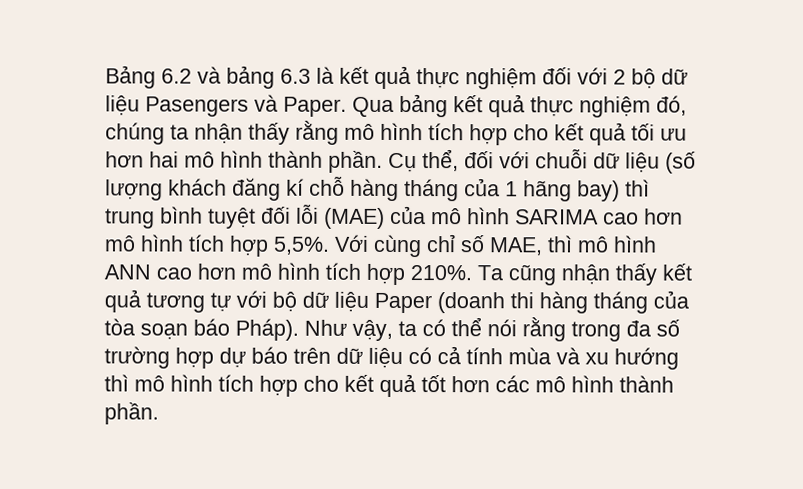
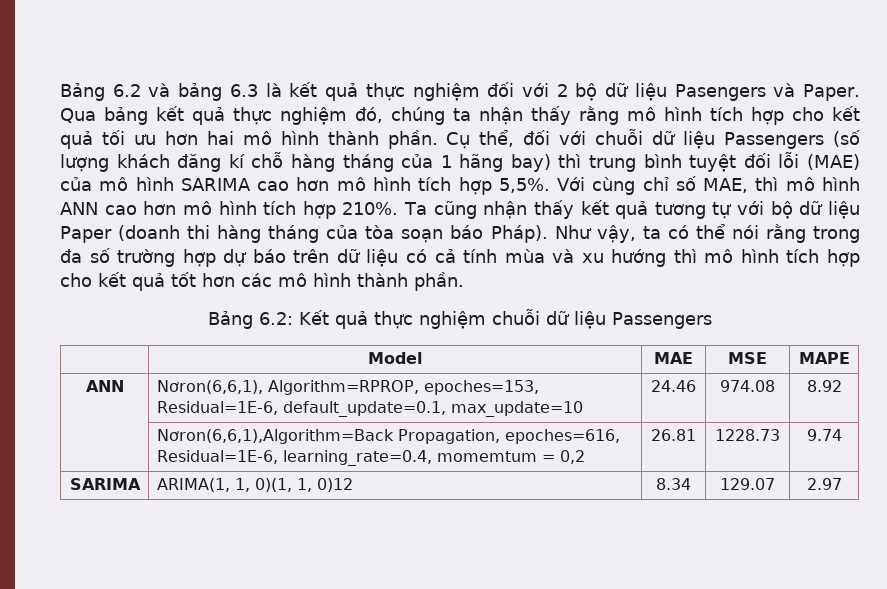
- Cụ thể, đối với chuỗi dữ liệu (số lượng khách đăng kí chỗ hàng tháng của 1 hãng bay) thì trung bình tuyệt đối lỗi (MAE) của mô hình SARIMA cao hơn mô hình tích hợp 5,5%.
+ Cụ thể, đối với chuỗi dữ liệu Passengers (số lượng khách đăng kí chỗ hàng tháng của 1 hãng bay) thì trung bình tuyệt đối lỗi (MAE) của mô hình SARIMA cao hơn mô hình tích hợp 5,5%.
+ Bảng 6.2: Kết quả thực nghiệm chuỗi dữ liệu Passengers
+ | Model | MAE | MSE | MAPE
+ ANN | Nơron(6,6,1), Algorithm=RPROP, epoches=153, Residual=1E-6, default_update=0.1, max_update=10 | 24.46 | 974.08 | 8.92
+ | Nơron(6,6,1),Algorithm=Back Propagation, epoches=616, Residual=1E-6, learning_rate=0.4, momemtum = 0,2 | 26.81 | 1228.73 | 9.74
+ SARIMA | ARIMA(1, 1, 0)(1, 1, 0)12 | 8.34 | 129.07 | 2.97

